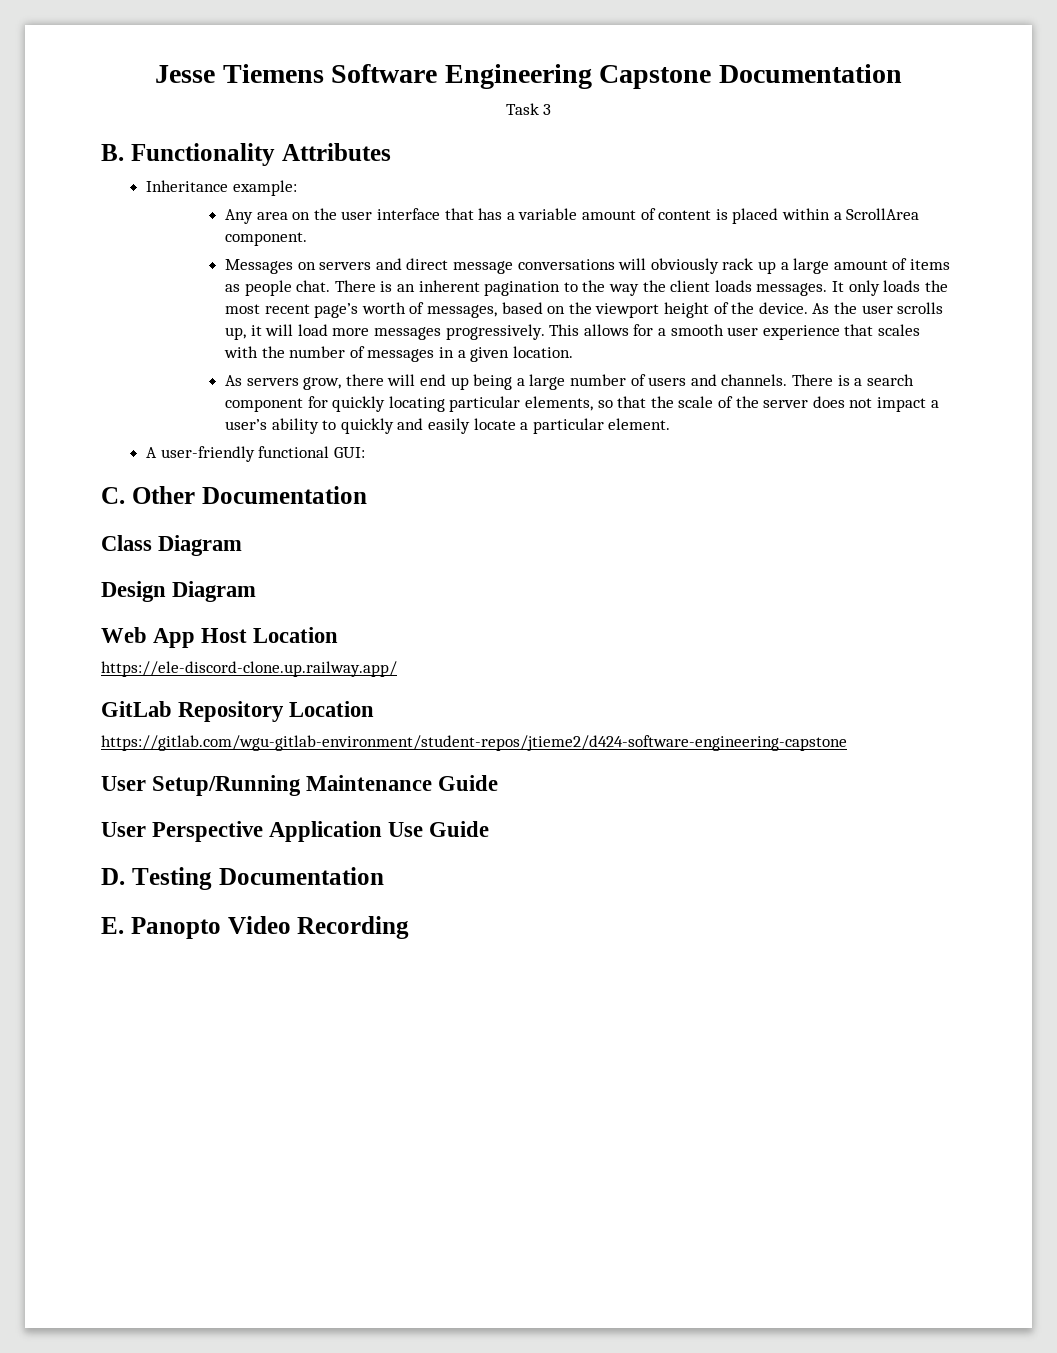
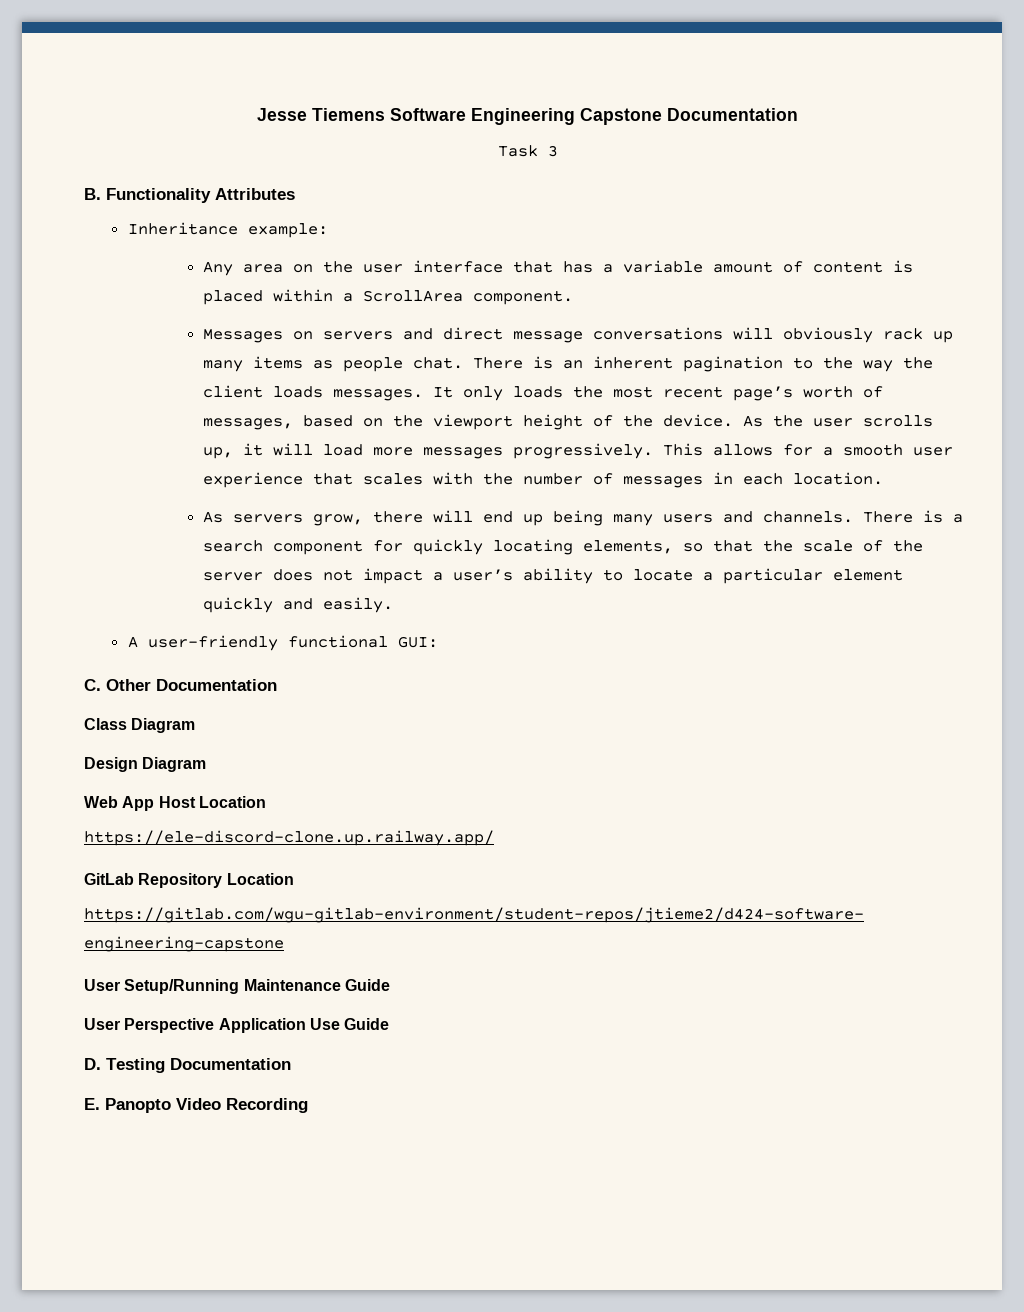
- Messages on servers and direct message conversations will obviously rack up a large amount of items as people chat.
+ Messages on servers and direct message conversations will obviously rack up many items as people chat.
- This allows for a smooth user experience that scales with the number of messages in a given location.
+ This allows for a smooth user experience that scales with the number of messages in each location.
- As servers grow, there will end up being a large number of users and channels.
+ As servers grow, there will end up being many users and channels.
- There is a search component for quickly locating particular elements, so that the scale of the server does not impact a user’s ability to quickly and easily locate a particular element.
+ There is a search component for quickly locating elements, so that the scale of the server does not impact a user’s ability to locate a particular element quickly and easily.

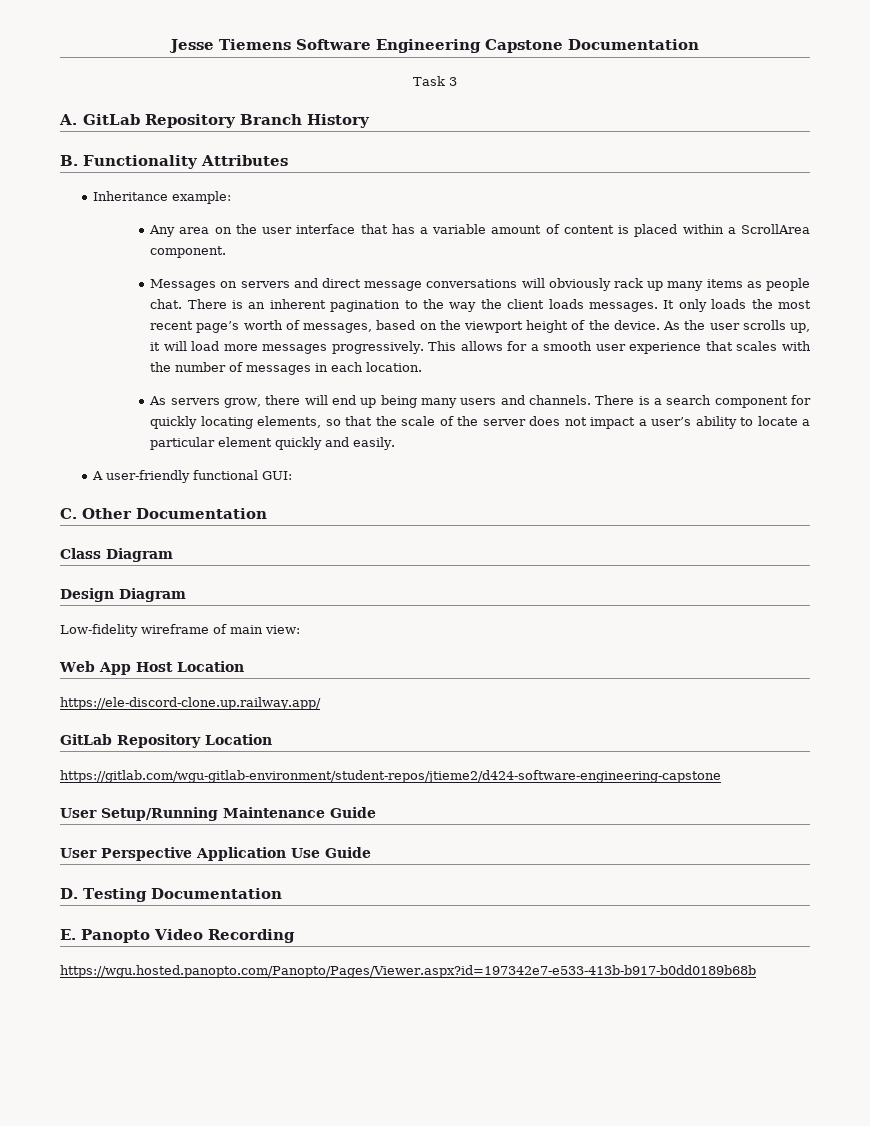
+ A. GitLab Repository Branch History
+ Low-fidelity wireframe of main view:
+ https://wgu.hosted.panopto.com/Panopto/Pages/Viewer.aspx?id=197342e7-e533-413b-b917-b0dd0189b68b

